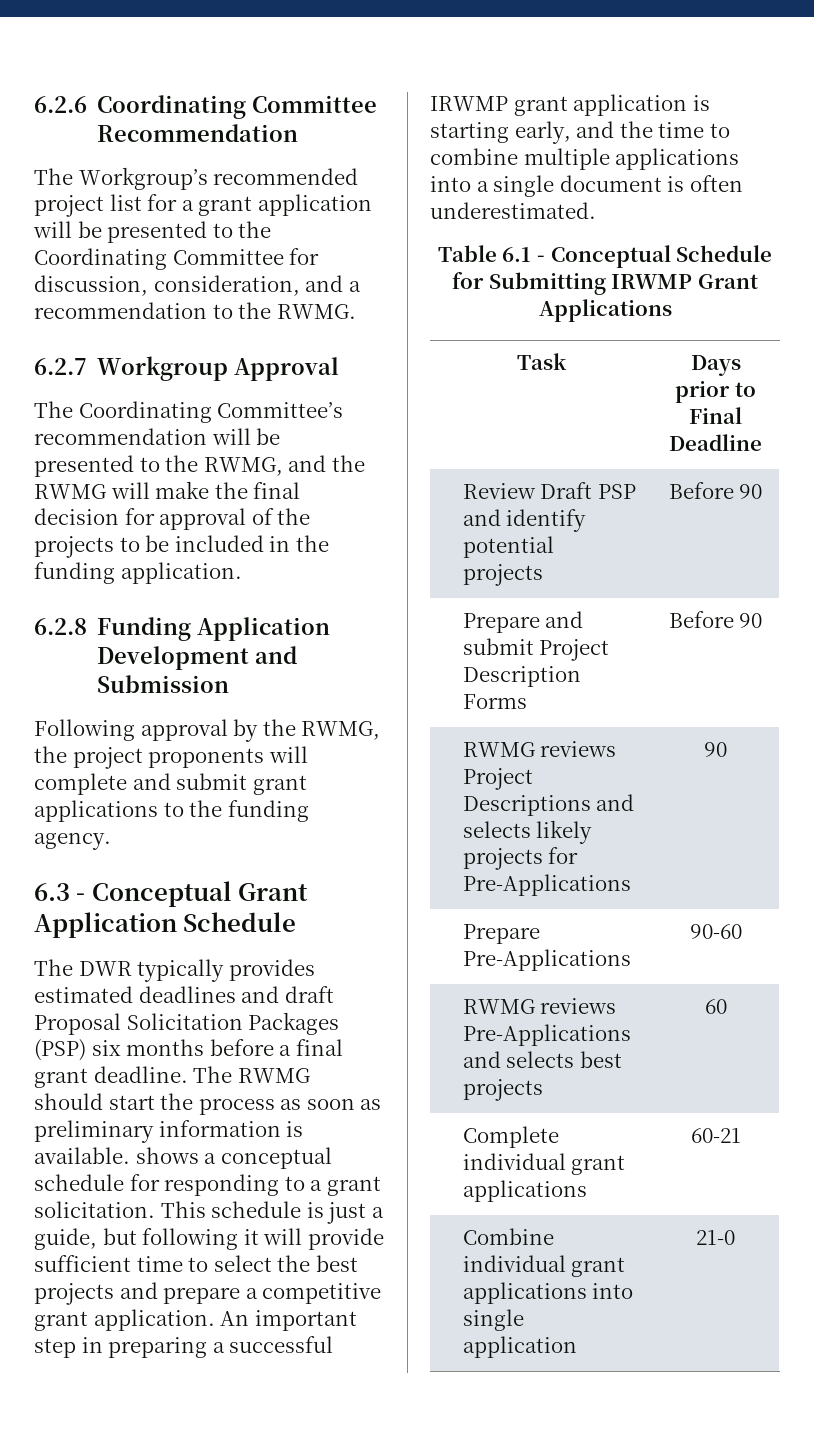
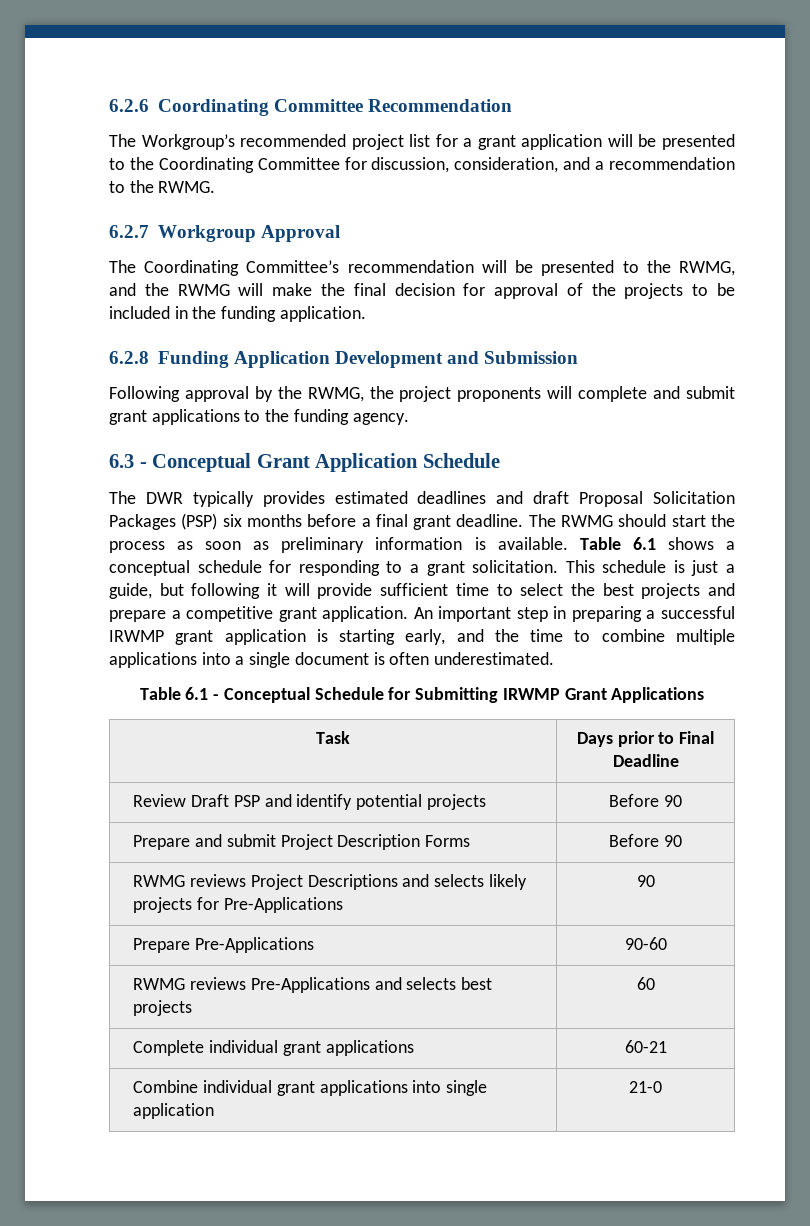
- The RWMG should start the process as soon as preliminary information is available. shows a conceptual schedule for responding to a grant solicitation.
+ The RWMG should start the process as soon as preliminary information is available. Table 6.1 shows a conceptual schedule for responding to a grant solicitation.

